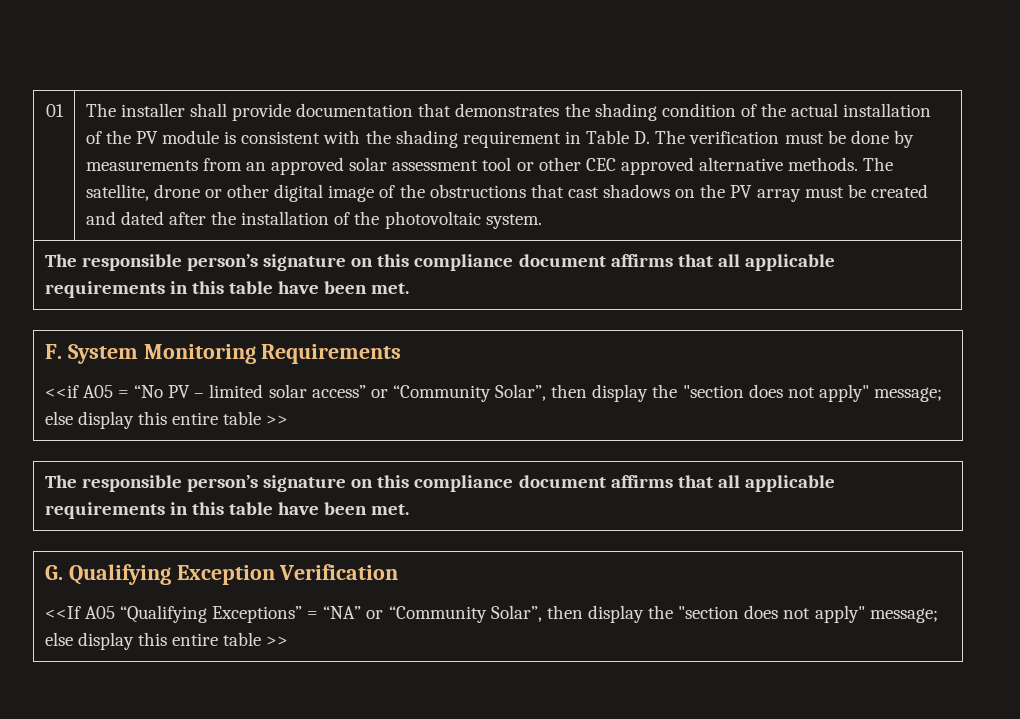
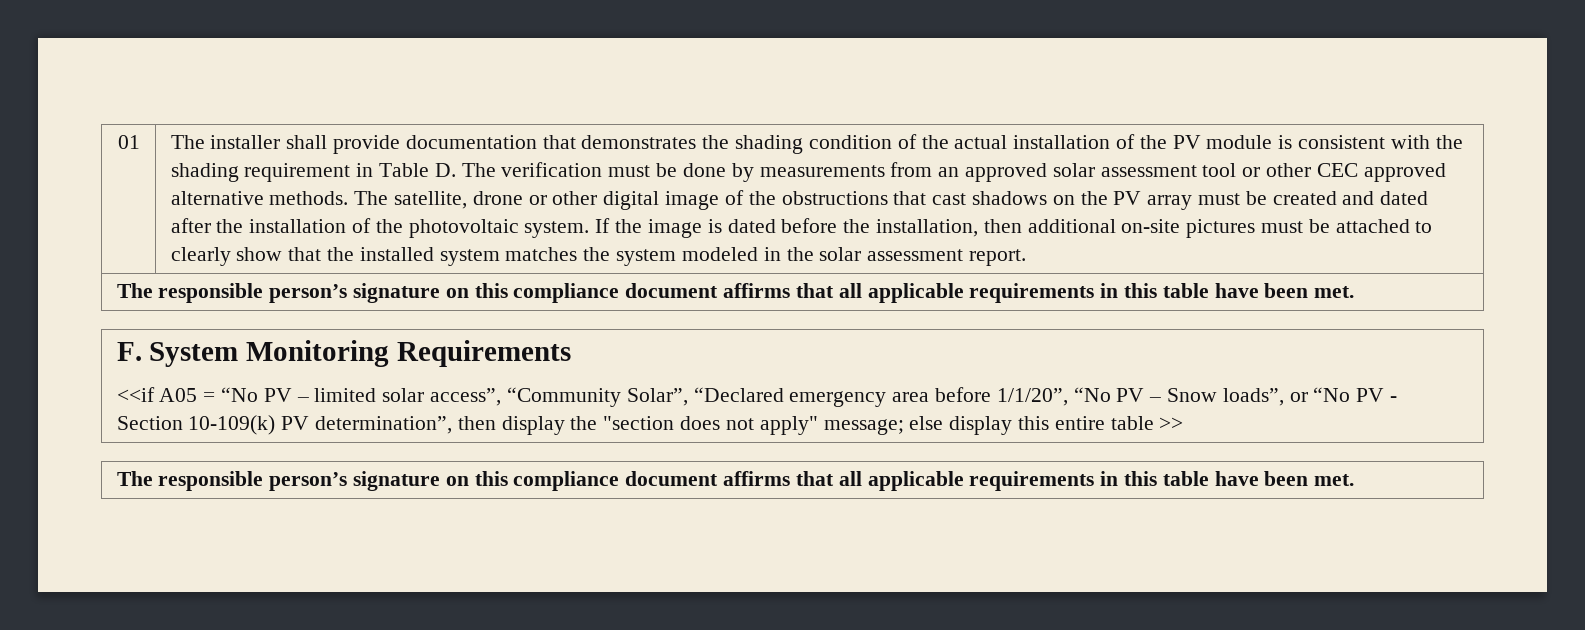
+ If the image is dated before the installation, then additional on-site pictures must be attached to clearly show that the installed system matches the system modeled in the solar assessment report.
- <<if A05 = “No PV – limited solar access” or “Community Solar”, then display the "section does not apply" message; else display this entire table >>
+ <<if A05 = “No PV – limited solar access”, “Community Solar”, “Declared emergency area before 1/1/20”, “No PV – Snow loads”, or “No PV - Section 10-109(k) PV determination”, then display the "section does not apply" message; else display this entire table >>
- G. Qualifying Exception Verification
- <<If A05 “Qualifying Exceptions” = “NA” or “Community Solar”, then display the "section does not apply" message; else display this entire table >>

